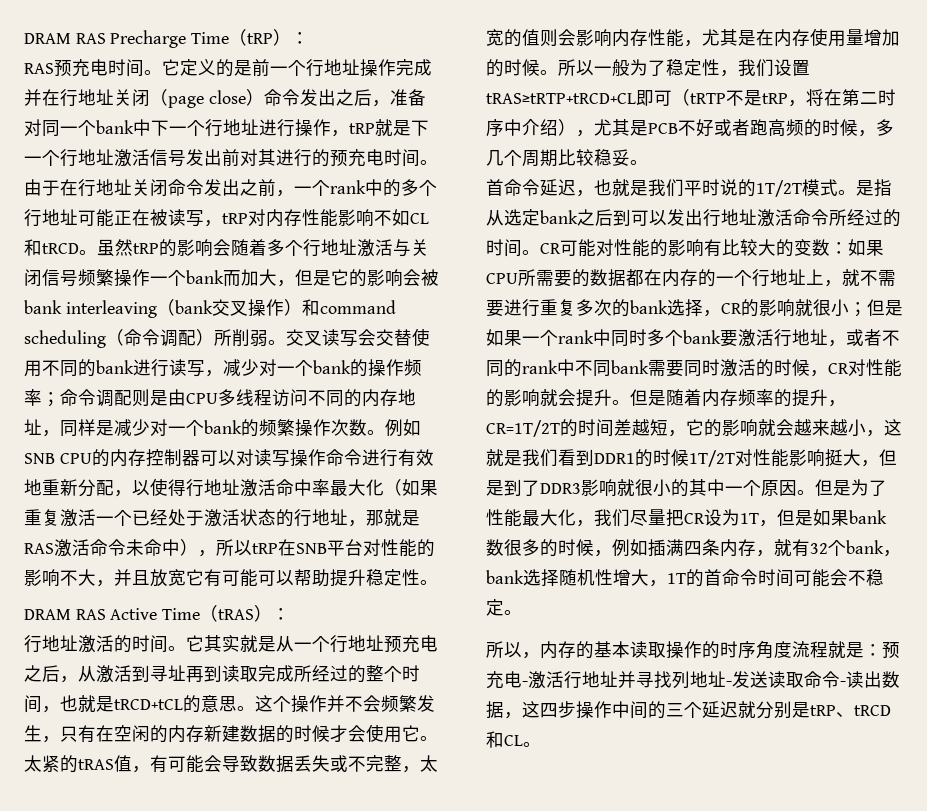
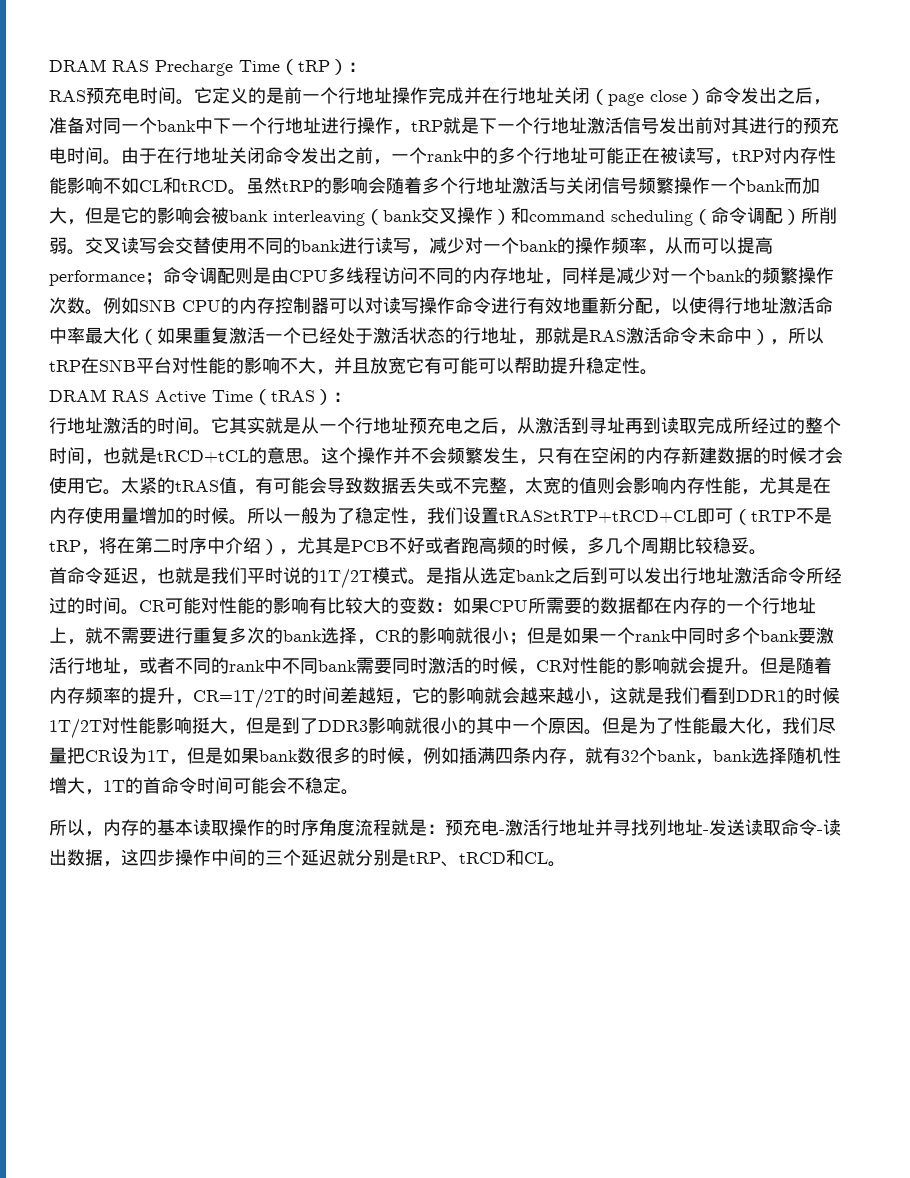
- 交叉读写会交替使用不同的bank进行读写，减少对一个bank的操作频率；命令调配则是由CPU多线程访问不同的内存地址，同样是减少对一个bank的频繁操作次数。
+ 交叉读写会交替使用不同的bank进行读写，减少对一个bank的操作频率，从而可以提高performance；命令调配则是由CPU多线程访问不同的内存地址，同样是减少对一个bank的频繁操作次数。

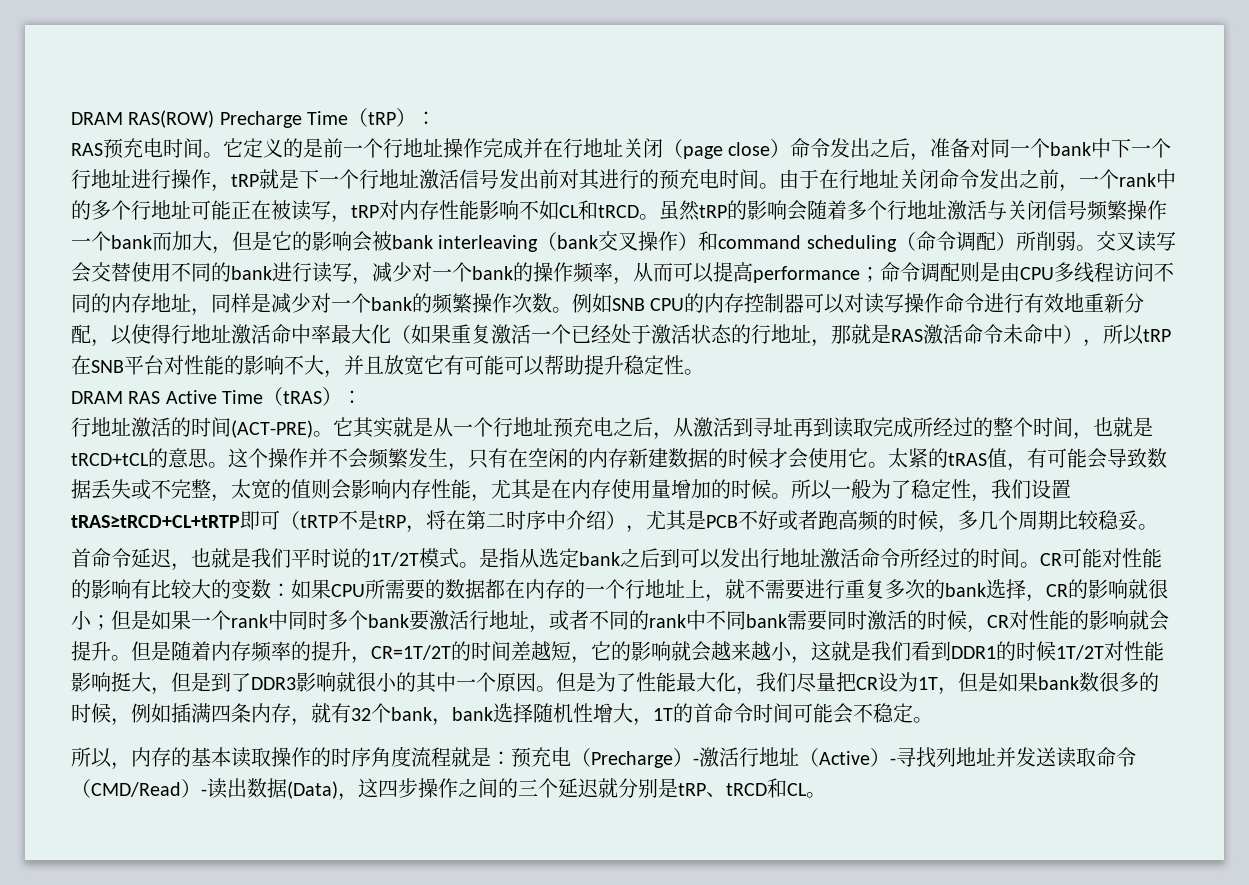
- DRAM RAS Precharge Time（tRP）：
+ DRAM RAS(ROW) Precharge Time（tRP）：
- 行地址激活的时间。
+ 行地址激活的时间(ACT-PRE)。
- 所以一般为了稳定性，我们设置tRAS≥tRTP+tRCD+CL即可（tRTP不是tRP，将在第二时序中介绍），尤其是PCB不好或者跑高频的时候，多几个周期比较稳妥。
+ 所以一般为了稳定性，我们设置tRAS≥tRCD+CL+tRTP即可（tRTP不是tRP，将在第二时序中介绍），尤其是PCB不好或者跑高频的时候，多几个周期比较稳妥。
- 所以，内存的基本读取操作的时序角度流程就是：预充电-激活行地址并寻找列地址-发送读取命令-读出数据，这四步操作中间的三个延迟就分别是tRP、tRCD和CL。
+ 所以，内存的基本读取操作的时序角度流程就是：预充电（Precharge）-激活行地址（Active）-寻找列地址并发送读取命令（CMD/Read）-读出数据(Data)，这四步操作之间的三个延迟就分别是tRP、tRCD和CL。

